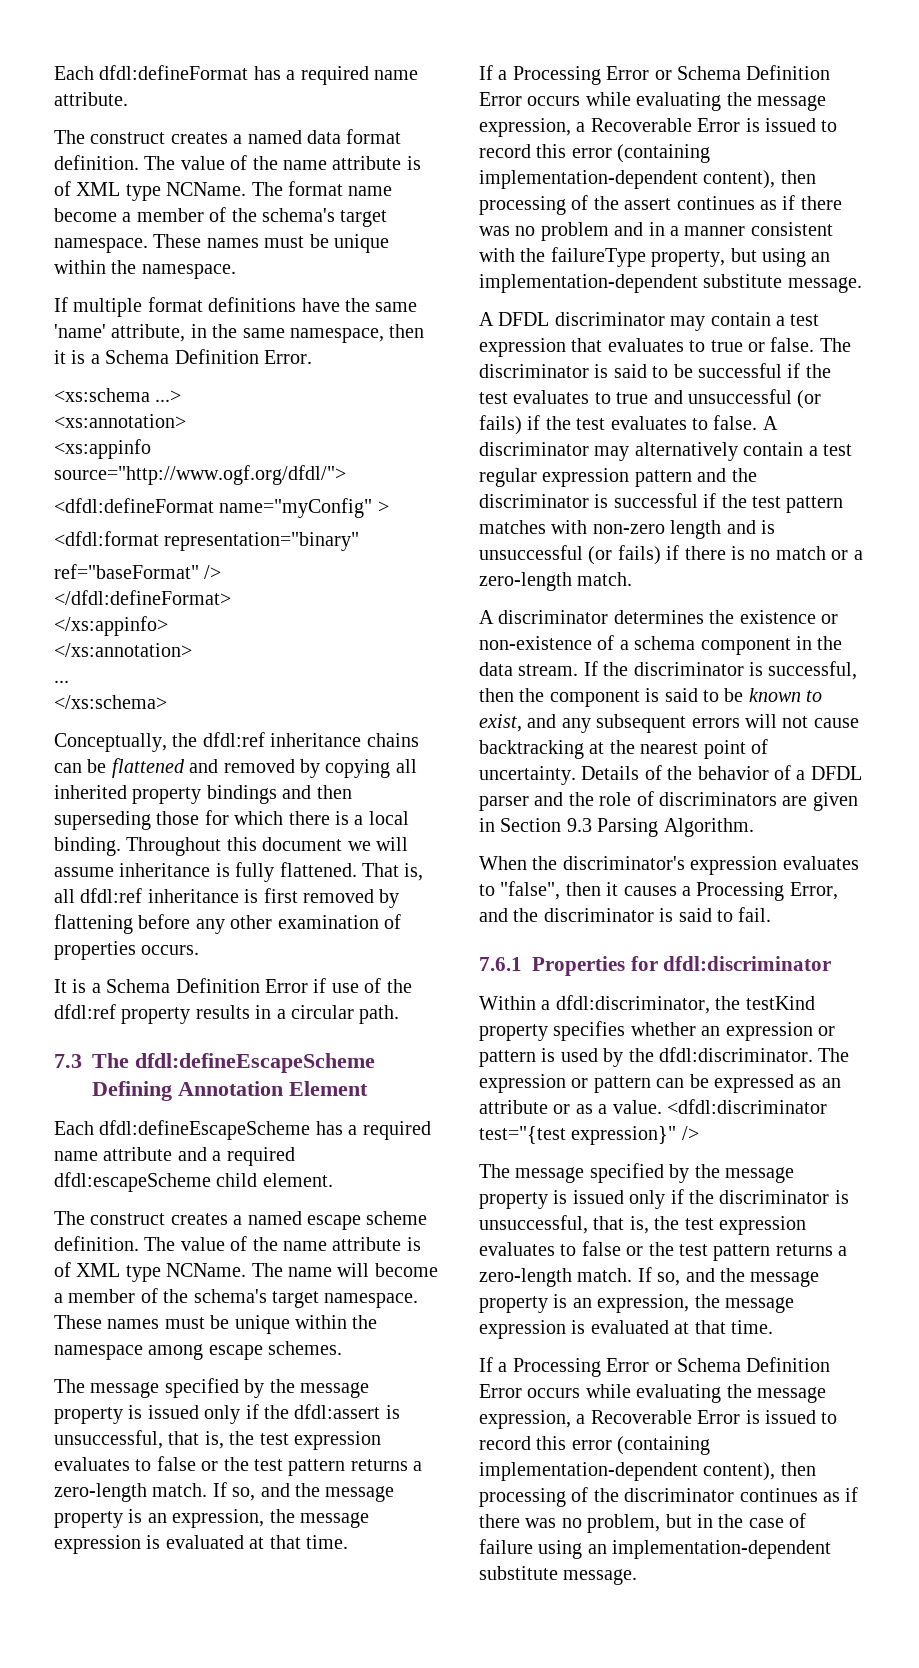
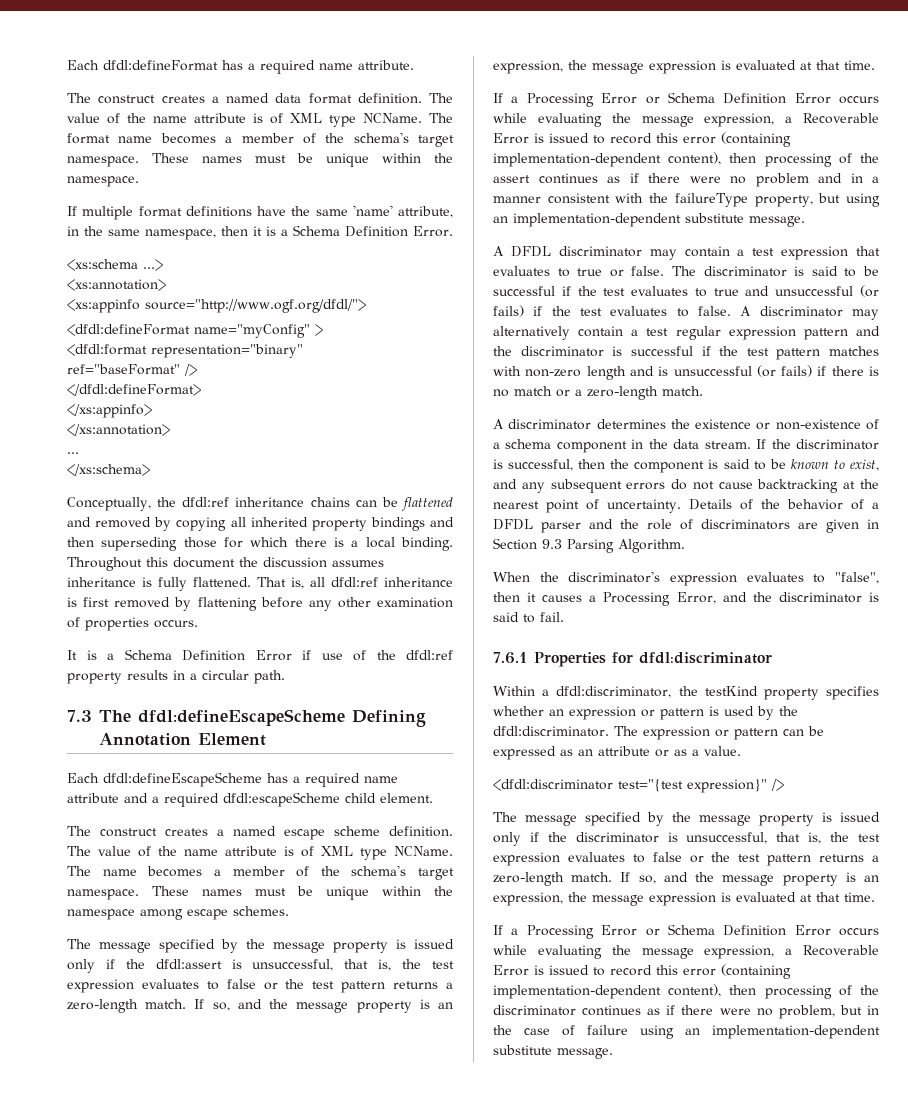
- The format name become a member of the schema's target namespace.
+ The format name becomes a member of the schema's target namespace.
- Throughout this document we will assume inheritance is fully flattened.
+ Throughout this document the discussion assumes inheritance is fully flattened.
- The name will become a member of the schema's target namespace.
+ The name becomes a member of the schema's target namespace.
- If a Processing Error or Schema Definition Error occurs while evaluating the message expression, a Recoverable Error is issued to record this error (containing implementation-dependent content), then processing of the assert continues as if there was no problem and in a manner consistent with the failureType property, but using an implementation-dependent substitute message.
+ If a Processing Error or Schema Definition Error occurs while evaluating the message expression, a Recoverable Error is issued to record this error (containing implementation-dependent content), then processing of the assert continues as if there were no problem and in a manner consistent with the failureType property, but using an implementation-dependent substitute message.
- If the discriminator is successful, then the component is said to be known to exist, and any subsequent errors will not cause backtracking at the nearest point of uncertainty.
+ If the discriminator is successful, then the component is said to be known to exist, and any subsequent errors do not cause backtracking at the nearest point of uncertainty.
- The expression or pattern can be expressed as an attribute or as a value. <dfdl:discriminator test="{test expression}" />
+ The expression or pattern can be expressed as an attribute or as a value.
+ <dfdl:discriminator test="{test expression}" />
- If a Processing Error or Schema Definition Error occurs while evaluating the message expression, a Recoverable Error is issued to record this error (containing implementation-dependent content), then processing of the discriminator continues as if there was no problem, but in the case of failure using an implementation-dependent substitute message.
+ If a Processing Error or Schema Definition Error occurs while evaluating the message expression, a Recoverable Error is issued to record this error (containing implementation-dependent content), then processing of the discriminator continues as if there were no problem, but in the case of failure using an implementation-dependent substitute message.

